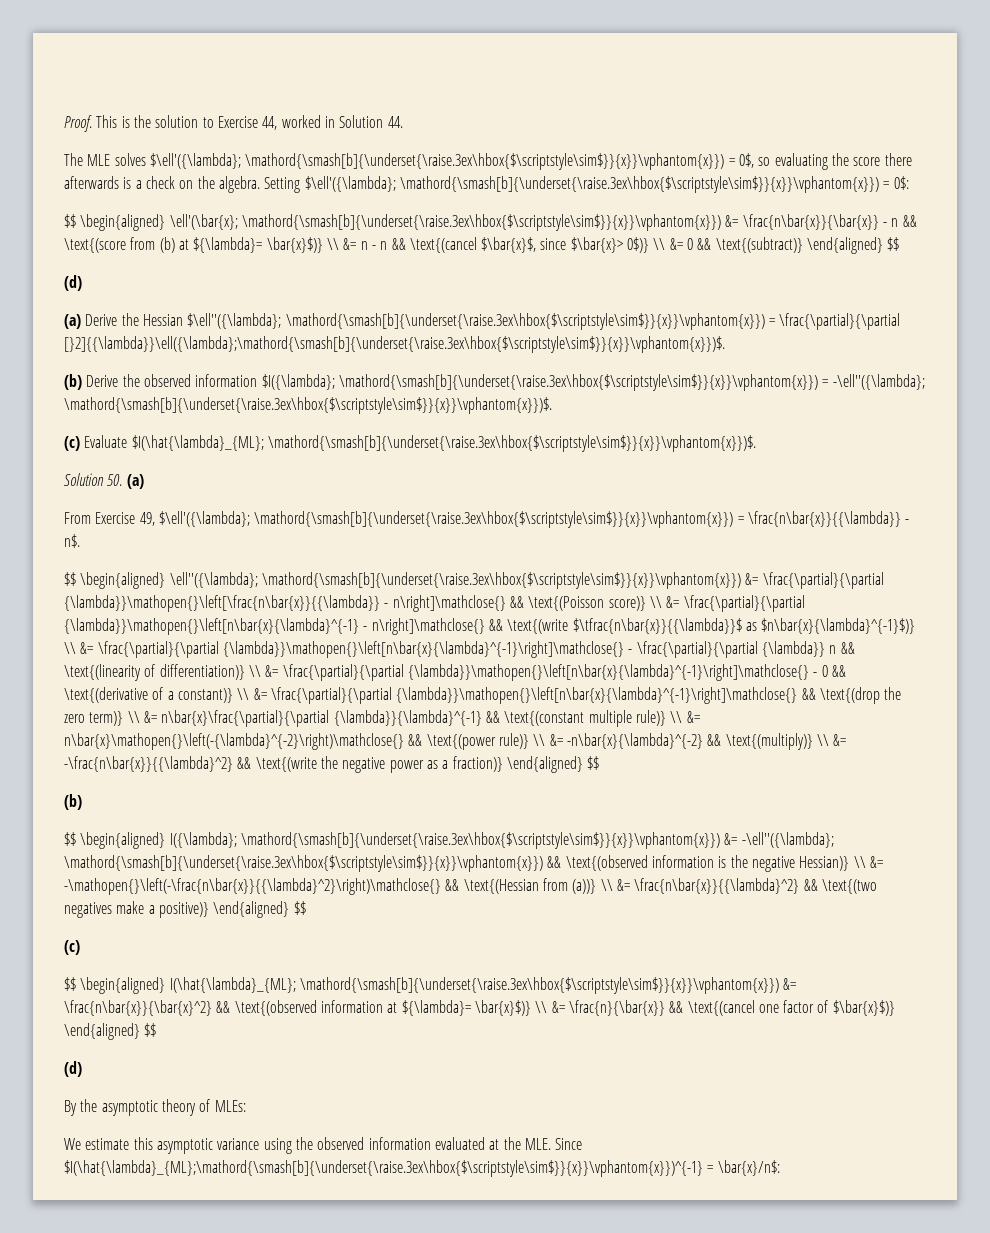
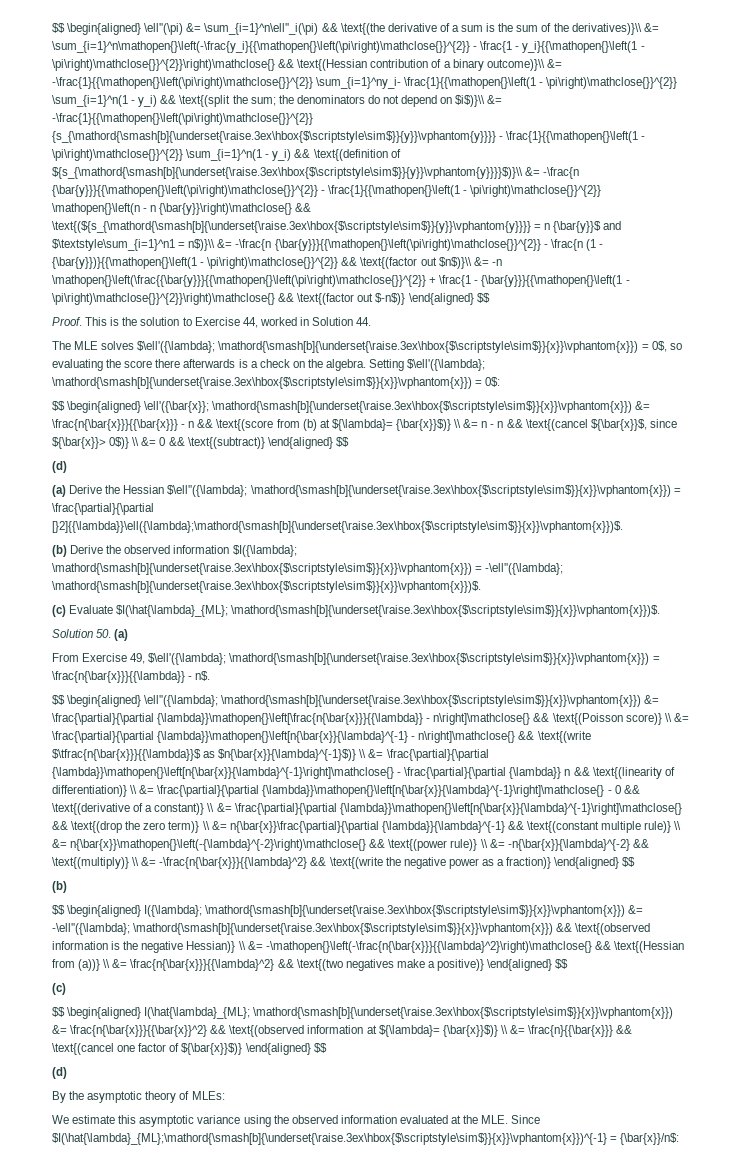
+ $$ \begin{aligned} \ell''(\pi) &= \sum_{i=1}^n\ell''_i(\pi) && \text{(the derivative of a sum is the sum of the derivatives)}\\ &= \sum_{i=1}^n\mathopen{}\left(-\frac{y_i}{{\mathopen{}\left(\pi\right)\mathclose{}}^{2}} - \frac{1 - y_i}{{\mathopen{}\left(1 - \pi\right)\mathclose{}}^{2}}\right)\mathclose{} && \text{(Hessian contribution of a binary outcome)}\\ &= -\frac{1}{{\mathopen{}\left(\pi\right)\mathclose{}}^{2}} \sum_{i=1}^ny_i- \frac{1}{{\mathopen{}\left(1 - \pi\right)\mathclose{}}^{2}} \sum_{i=1}^n(1 - y_i) && \text{(split the sum; the denominators do not depend on $i$)}\\ &= -\frac{1}{{\mathopen{}\left(\pi\right)\mathclose{}}^{2}} {s_{\mathord{\smash[b]{\underset{\raise.3ex\hbox{$\scriptstyle\sim$}}{y}}\vphantom{y}}}} - \frac{1}{{\mathopen{}\left(1 - \pi\right)\mathclose{}}^{2}} \sum_{i=1}^n(1 - y_i) && \text{(definition of ${s_{\mathord{\smash[b]{\underset{\raise.3ex\hbox{$\scriptstyle\sim$}}{y}}\vphantom{y}}}}$)}\\ &= -\frac{n {\bar{y}}}{{\mathopen{}\left(\pi\right)\mathclose{}}^{2}} - \frac{1}{{\mathopen{}\left(1 - \pi\right)\mathclose{}}^{2}} \mathopen{}\left(n - n {\bar{y}}\right)\mathclose{} && \text{(${s_{\mathord{\smash[b]{\underset{\raise.3ex\hbox{$\scriptstyle\sim$}}{y}}\vphantom{y}}}} = n {\bar{y}}$ and $\textstyle\sum_{i=1}^n1 = n$)}\\ &= -\frac{n {\bar{y}}}{{\mathopen{}\left(\pi\right)\mathclose{}}^{2}} - \frac{n (1 - {\bar{y}})}{{\mathopen{}\left(1 - \pi\right)\mathclose{}}^{2}} && \text{(factor out $n$)}\\ &= -n \mathopen{}\left(\frac{{\bar{y}}}{{\mathopen{}\left(\pi\right)\mathclose{}}^{2}} + \frac{1 - {\bar{y}}}{{\mathopen{}\left(1 - \pi\right)\mathclose{}}^{2}}\right)\mathclose{} && \text{(factor out $-n$)} \end{aligned} $$
- $$ \begin{aligned} \ell'(\bar{x}; \mathord{\smash[b]{\underset{\raise.3ex\hbox{$\scriptstyle\sim$}}{x}}\vphantom{x}}) &= \frac{n\bar{x}}{\bar{x}} - n && \text{(score from (b) at ${\lambda}= \bar{x}$)} \\ &= n - n && \text{(cancel $\bar{x}$, since $\bar{x}> 0$)} \\ &= 0 && \text{(subtract)} \end{aligned} $$
+ $$ \begin{aligned} \ell'({\bar{x}}; \mathord{\smash[b]{\underset{\raise.3ex\hbox{$\scriptstyle\sim$}}{x}}\vphantom{x}}) &= \frac{n{\bar{x}}}{{\bar{x}}} - n && \text{(score from (b) at ${\lambda}= {\bar{x}}$)} \\ &= n - n && \text{(cancel ${\bar{x}}$, since ${\bar{x}}> 0$)} \\ &= 0 && \text{(subtract)} \end{aligned} $$
- From Exercise 49, $\ell'({\lambda}; \mathord{\smash[b]{\underset{\raise.3ex\hbox{$\scriptstyle\sim$}}{x}}\vphantom{x}}) = \frac{n\bar{x}}{{\lambda}} - n$.
+ From Exercise 49, $\ell'({\lambda}; \mathord{\smash[b]{\underset{\raise.3ex\hbox{$\scriptstyle\sim$}}{x}}\vphantom{x}}) = \frac{n{\bar{x}}}{{\lambda}} - n$.
- \mathord{\smash[b]{\underset{\raise.3ex\hbox{$\scriptstyle\sim$}}{x}}\vphantom{x}}) &= \frac{\partial}{\partial {\lambda}}\mathopen{}\left[\frac{n\bar{x}}{{\lambda}} - n\right]\mathclose{} && \text{(Poisson score)} \\ &= \frac{\partial}{\partial {\lambda}}\mathopen{}\left[n\bar{x}{\lambda}^{-1} - n\right]\mathclose{} && \text{(write $\tfrac{n\bar{x}}{{\lambda}}$ as $n\bar{x}{\lambda}^{-1}$)} \\ &= \frac{\partial}{\partial {\lambda}}\mathopen{}\left[n\bar{x}{\lambda}^{-1}\right]\mathclose{} - \frac{\partial}{\partial {\lambda}} n && \text{(linearity of differentiation)} \\ &= \frac{\partial}{\partial {\lambda}}\mathopen{}\left[n\bar{x}{\lambda}^{-1}\right]\mathclose{} - 0 && \text{(derivative of a constant)} \\ &= \frac{\partial}{\partial {\lambda}}\mathopen{}\left[n\bar{x}{\lambda}^{-1}\right]\mathclose{} && \text{(drop the zero term)} \\ &= n\bar{x}\frac{\partial}{\partial {\lambda}}{\lambda}^{-1} && \text{(constant multiple rule)} \\ &= n\bar{x}\mathopen{}\left(-{\lambda}^{-2}\right)\mathclose{} && \text{(power rule)} \\ &= -n\bar{x}{\lambda}^{-2} && \text{(multiply)} \\ &= -\frac{n\bar{x}}{{\lambda}^2} && \text{(write the negative power as a fraction)} \end{aligned} $$
+ \mathord{\smash[b]{\underset{\raise.3ex\hbox{$\scriptstyle\sim$}}{x}}\vphantom{x}}) &= \frac{\partial}{\partial {\lambda}}\mathopen{}\left[\frac{n{\bar{x}}}{{\lambda}} - n\right]\mathclose{} && \text{(Poisson score)} \\ &= \frac{\partial}{\partial {\lambda}}\mathopen{}\left[n{\bar{x}}{\lambda}^{-1} - n\right]\mathclose{} && \text{(write $\tfrac{n{\bar{x}}}{{\lambda}}$ as $n{\bar{x}}{\lambda}^{-1}$)} \\ &= \frac{\partial}{\partial {\lambda}}\mathopen{}\left[n{\bar{x}}{\lambda}^{-1}\right]\mathclose{} - \frac{\partial}{\partial {\lambda}} n && \text{(linearity of differentiation)} \\ &= \frac{\partial}{\partial {\lambda}}\mathopen{}\left[n{\bar{x}}{\lambda}^{-1}\right]\mathclose{} - 0 && \text{(derivative of a constant)} \\ &= \frac{\partial}{\partial {\lambda}}\mathopen{}\left[n{\bar{x}}{\lambda}^{-1}\right]\mathclose{} && \text{(drop the zero term)} \\ &= n{\bar{x}}\frac{\partial}{\partial {\lambda}}{\lambda}^{-1} && \text{(constant multiple rule)} \\ &= n{\bar{x}}\mathopen{}\left(-{\lambda}^{-2}\right)\mathclose{} && \text{(power rule)} \\ &= -n{\bar{x}}{\lambda}^{-2} && \text{(multiply)} \\ &= -\frac{n{\bar{x}}}{{\lambda}^2} && \text{(write the negative power as a fraction)} \end{aligned} $$
- $$ \begin{aligned} I({\lambda}; \mathord{\smash[b]{\underset{\raise.3ex\hbox{$\scriptstyle\sim$}}{x}}\vphantom{x}}) &= -\ell''({\lambda}; \mathord{\smash[b]{\underset{\raise.3ex\hbox{$\scriptstyle\sim$}}{x}}\vphantom{x}}) && \text{(observed information is the negative Hessian)} \\ &= -\mathopen{}\left(-\frac{n\bar{x}}{{\lambda}^2}\right)\mathclose{} && \text{(Hessian from (a))} \\ &= \frac{n\bar{x}}{{\lambda}^2} && \text{(two negatives make a positive)} \end{aligned} $$
+ $$ \begin{aligned} I({\lambda}; \mathord{\smash[b]{\underset{\raise.3ex\hbox{$\scriptstyle\sim$}}{x}}\vphantom{x}}) &= -\ell''({\lambda}; \mathord{\smash[b]{\underset{\raise.3ex\hbox{$\scriptstyle\sim$}}{x}}\vphantom{x}}) && \text{(observed information is the negative Hessian)} \\ &= -\mathopen{}\left(-\frac{n{\bar{x}}}{{\lambda}^2}\right)\mathclose{} && \text{(Hessian from (a))} \\ &= \frac{n{\bar{x}}}{{\lambda}^2} && \text{(two negatives make a positive)} \end{aligned} $$
- $$ \begin{aligned} I(\hat{\lambda}_{ML}; \mathord{\smash[b]{\underset{\raise.3ex\hbox{$\scriptstyle\sim$}}{x}}\vphantom{x}}) &= \frac{n\bar{x}}{\bar{x}^2} && \text{(observed information at ${\lambda}= \bar{x}$)} \\ &= \frac{n}{\bar{x}} && \text{(cancel one factor of $\bar{x}$)} \end{aligned} $$
+ $$ \begin{aligned} I(\hat{\lambda}_{ML}; \mathord{\smash[b]{\underset{\raise.3ex\hbox{$\scriptstyle\sim$}}{x}}\vphantom{x}}) &= \frac{n{\bar{x}}}{{\bar{x}}^2} && \text{(observed information at ${\lambda}= {\bar{x}}$)} \\ &= \frac{n}{{\bar{x}}} && \text{(cancel one factor of ${\bar{x}}$)} \end{aligned} $$
- We estimate this asymptotic variance using the observed information evaluated at the MLE. Since $I(\hat{\lambda}_{ML};\mathord{\smash[b]{\underset{\raise.3ex\hbox{$\scriptstyle\sim$}}{x}}\vphantom{x}})^{-1} = \bar{x}/n$:
+ We estimate this asymptotic variance using the observed information evaluated at the MLE. Since $I(\hat{\lambda}_{ML};\mathord{\smash[b]{\underset{\raise.3ex\hbox{$\scriptstyle\sim$}}{x}}\vphantom{x}})^{-1} = {\bar{x}}/n$:

